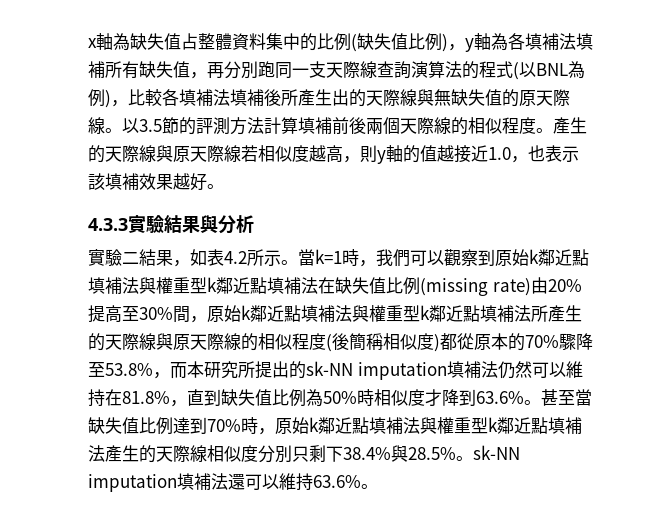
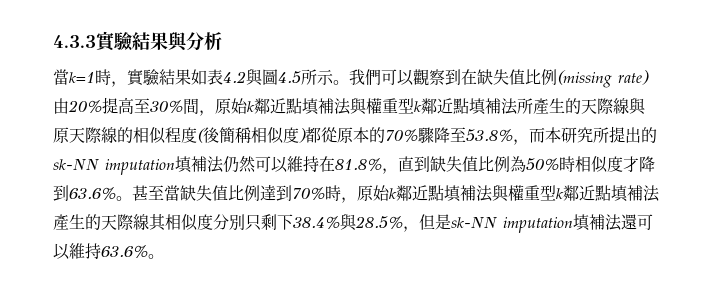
- x軸為缺失值占整體資料集中的比例(缺失值比例)，y軸為各填補法填補所有缺失值，再分別跑同一支天際線查詢演算法的程式(以BNL為例)，比較各填補法填補後所產生出的天際線與無缺失值的原天際線。以3.5節的評測方法計算填補前後兩個天際線的相似程度。產生的天際線與原天際線若相似度越高，則y軸的值越接近1.0，也表示該填補效果越好。
- 實驗二結果，如表4.2所示。當k=1時，我們可以觀察到原始k鄰近點填補法與權重型k鄰近點填補法在缺失值比例(missing rate)由20%提高至30%間，原始k鄰近點填補法與權重型k鄰近點填補法所產生的天際線與原天際線的相似程度(後簡稱相似度)都從原本的70%驟降至53.8%，而本研究所提出的sk-NN imputation填補法仍然可以維持在81.8%，直到缺失值比例為50%時相似度才降到63.6%。
+ 當k=1時，實驗結果如表4.2與圖4.5所示。我們可以觀察到在缺失值比例(missing rate)由20%提高至30%間，原始k鄰近點填補法與權重型k鄰近點填補法所產生的天際線與原天際線的相似程度(後簡稱相似度)都從原本的70%驟降至53.8%，而本研究所提出的sk-NN imputation填補法仍然可以維持在81.8%，直到缺失值比例為50%時相似度才降到63.6%。
- 甚至當缺失值比例達到70%時，原始k鄰近點填補法與權重型k鄰近點填補法產生的天際線相似度分別只剩下38.4%與28.5%。sk-NN imputation填補法還可以維持63.6%。
+ 甚至當缺失值比例達到70%時，原始k鄰近點填補法與權重型k鄰近點填補法產生的天際線其相似度分別只剩下38.4%與28.5%，但是sk-NN imputation填補法還可以維持63.6%。

